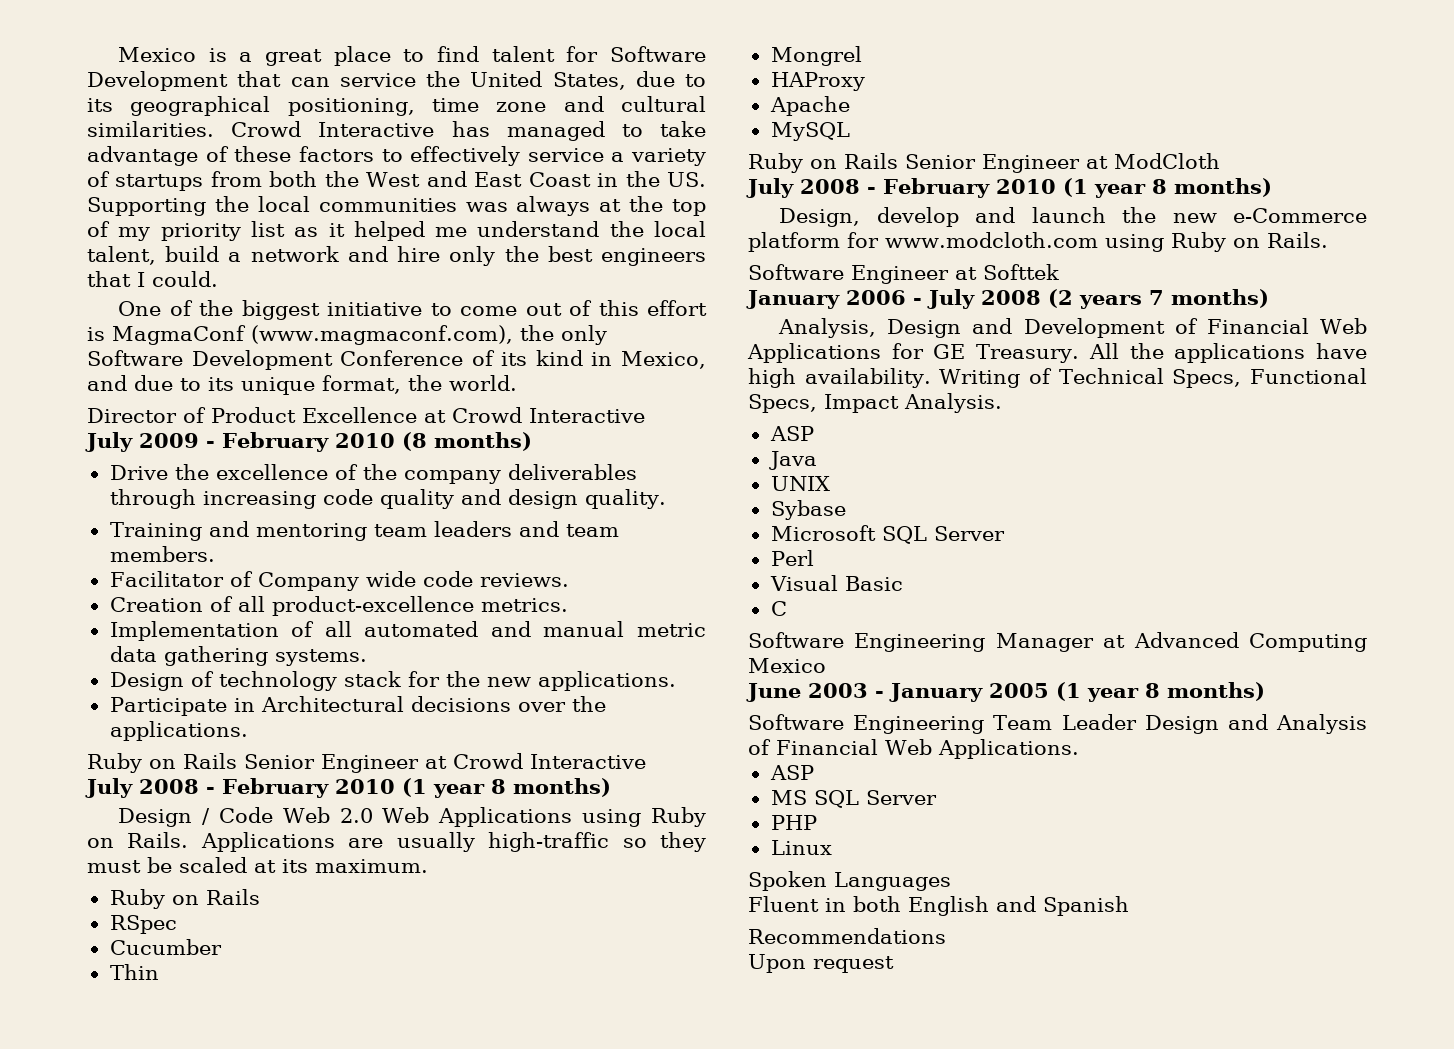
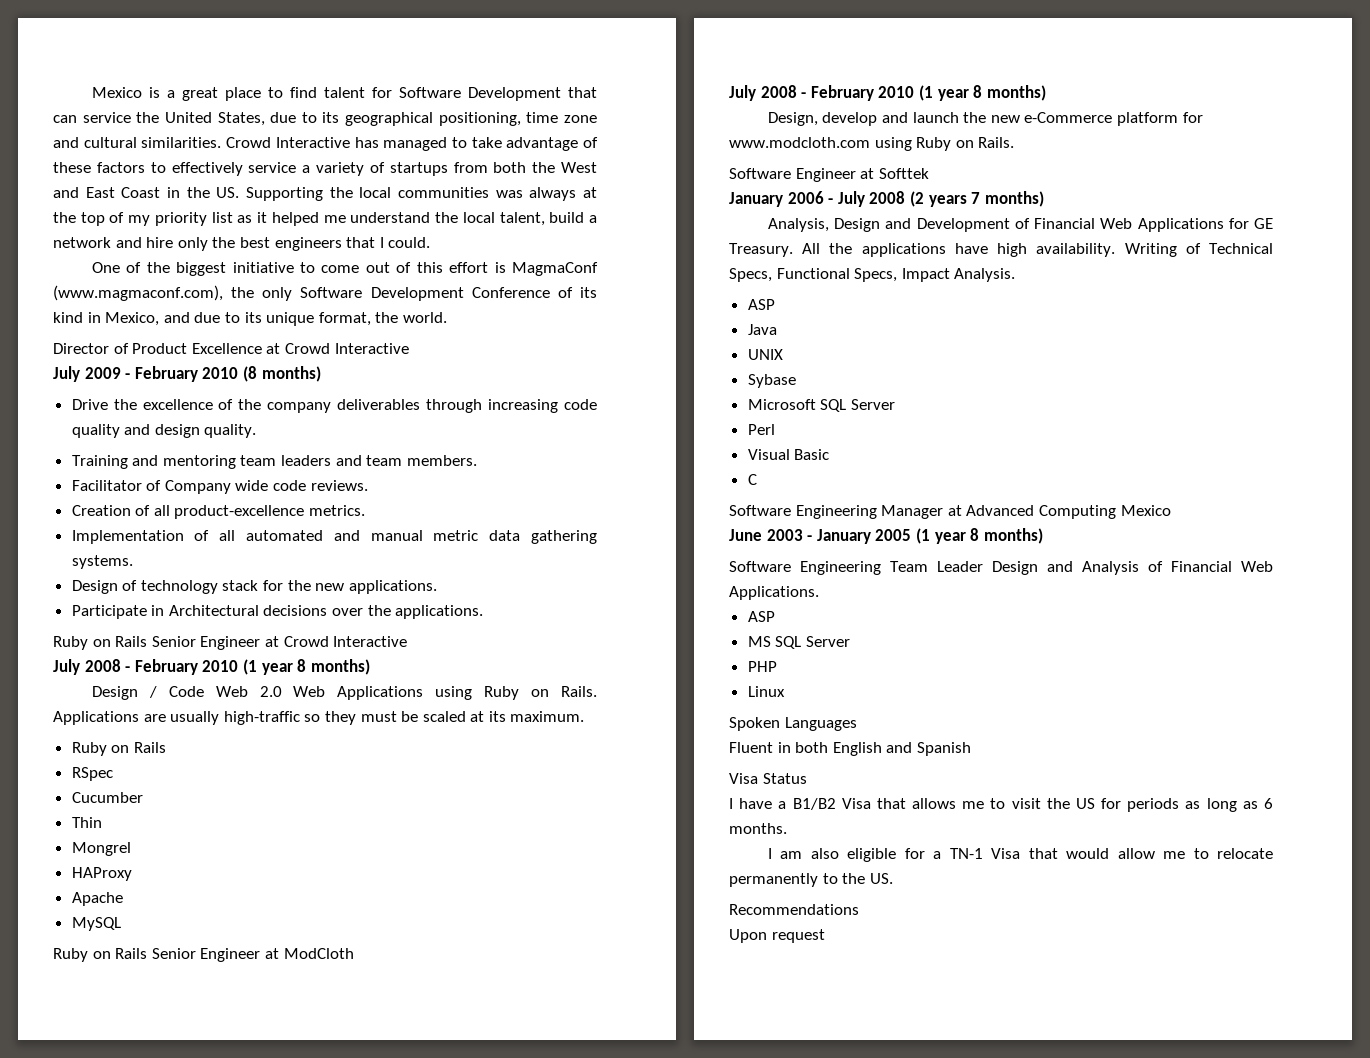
+ Visa Status
+ I have a B1/B2 Visa that allows me to visit the US for periods as long as 6 months.
+ I am also eligible for a TN-1 Visa that would allow me to relocate permanently to the US.

